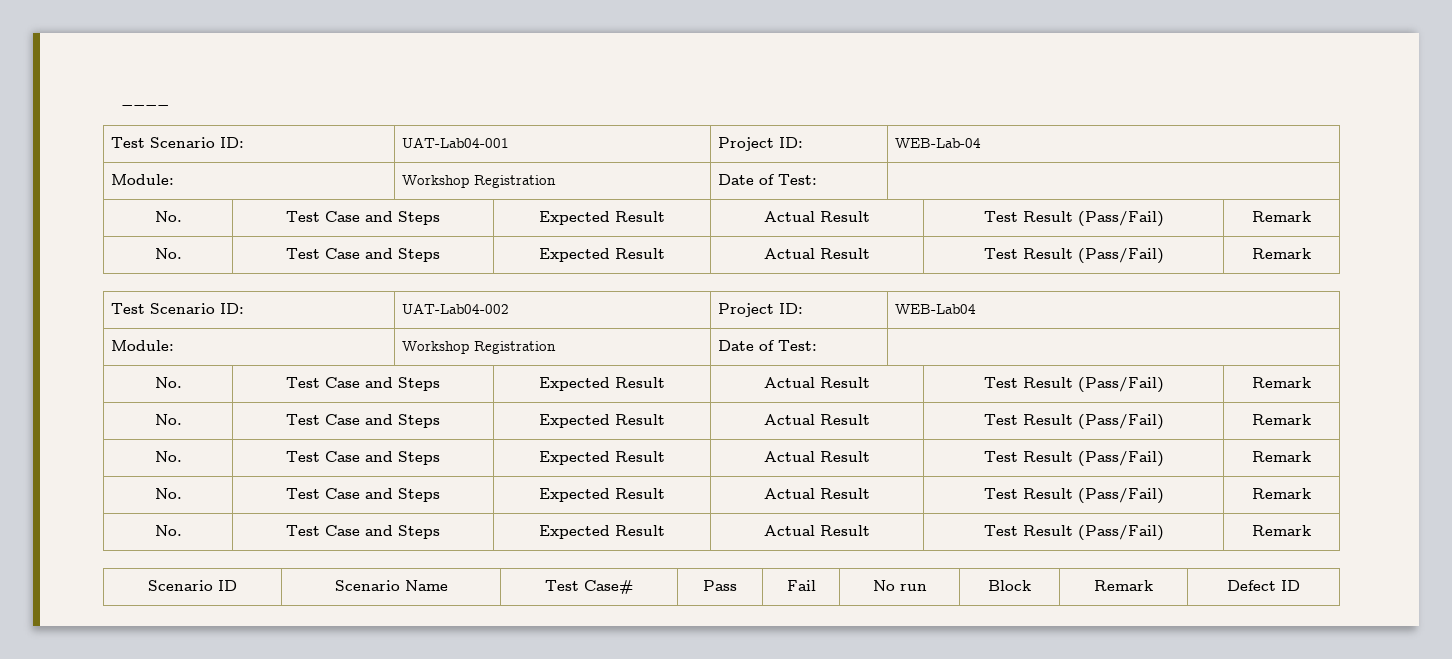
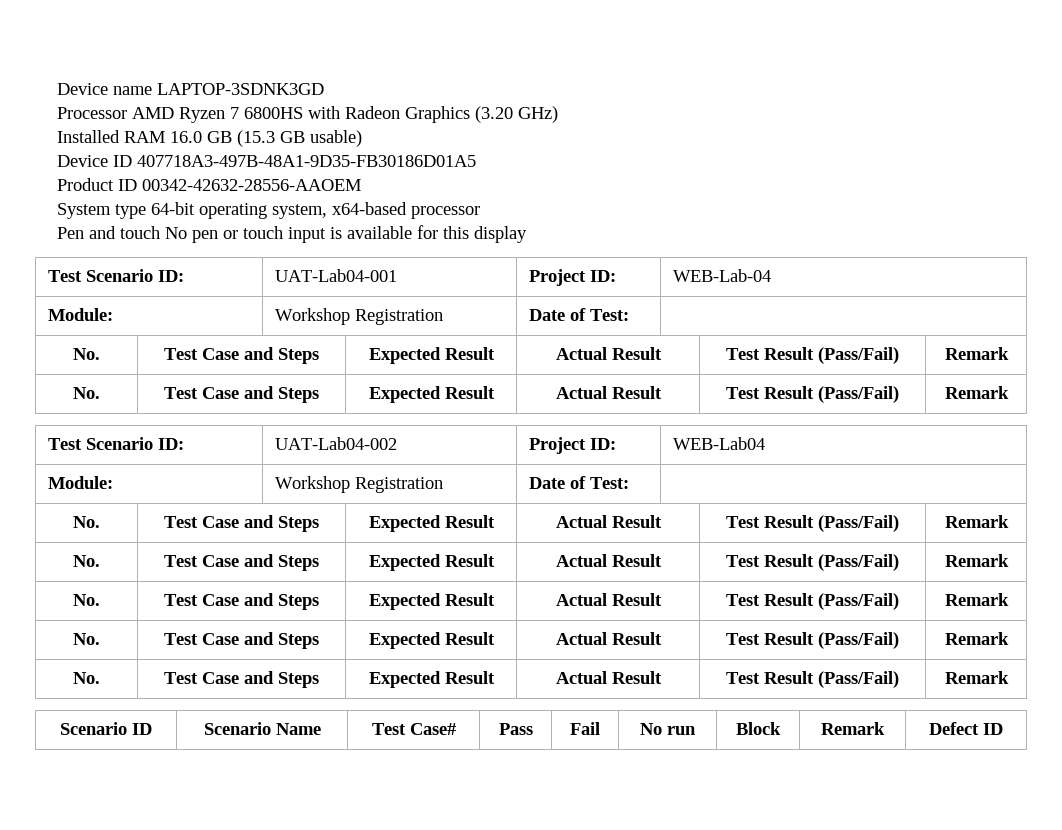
- ____
+ Device name LAPTOP-3SDNK3GD
+ Processor AMD Ryzen 7 6800HS with Radeon Graphics (3.20 GHz)
+ Installed RAM 16.0 GB (15.3 GB usable)
+ Device ID 407718A3-497B-48A1-9D35-FB30186D01A5
+ Product ID 00342-42632-28556-AAOEM
+ System type 64-bit operating system, x64-based processor
+ Pen and touch No pen or touch input is available for this display

